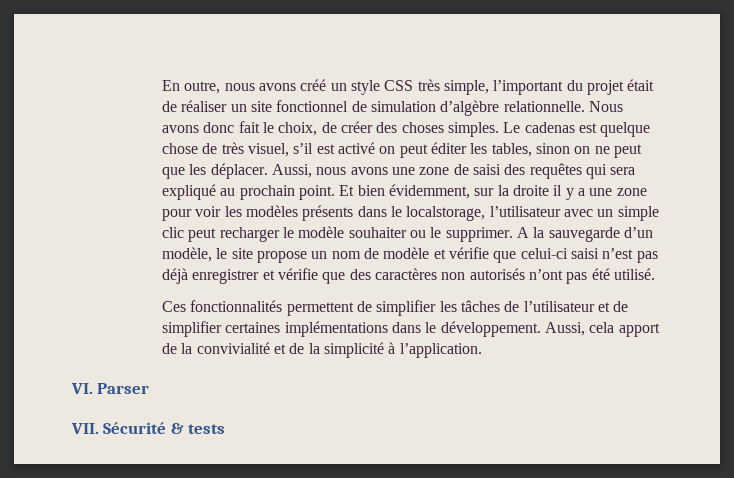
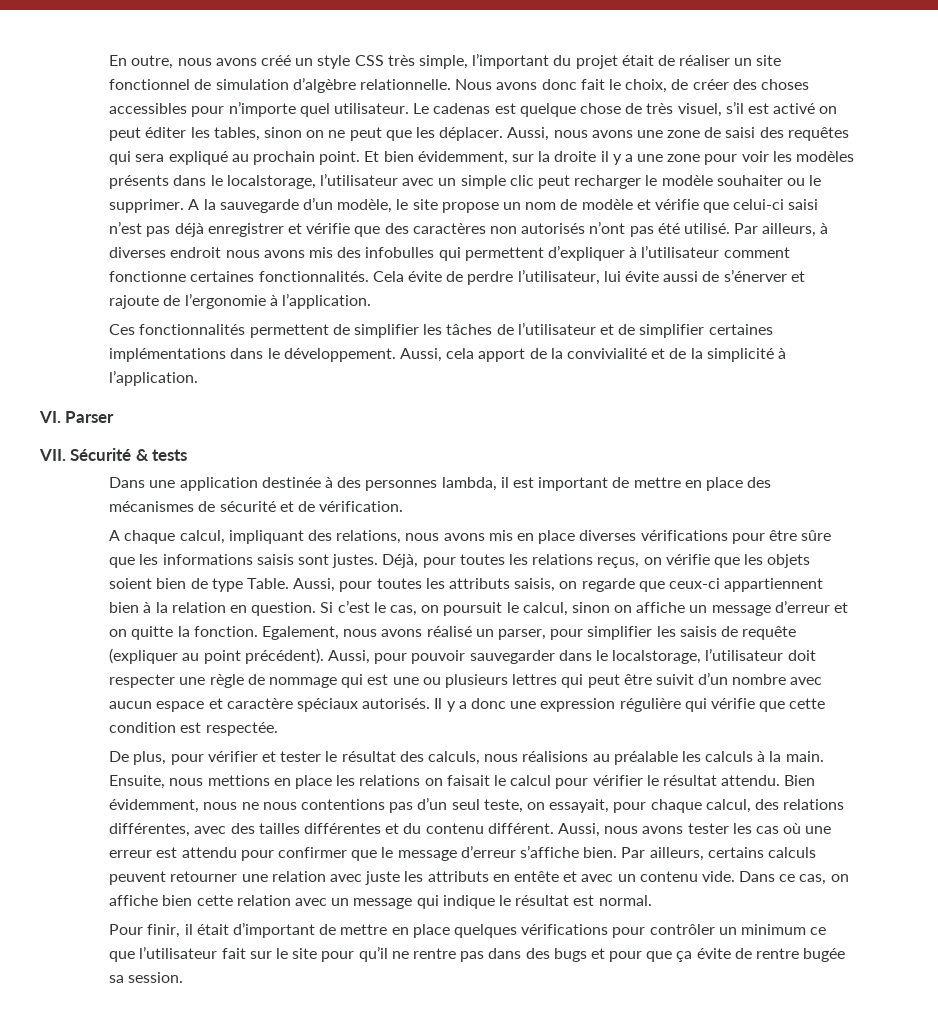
- Nous avons donc fait le choix, de créer des choses simples.
+ Nous avons donc fait le choix, de créer des choses accessibles pour n’importe quel utilisateur.
+ Par ailleurs, à diverses endroit nous avons mis des infobulles qui permettent d’expliquer à l’utilisateur comment fonctionne certaines fonctionnalités. Cela évite de perdre l’utilisateur, lui évite aussi de s’énerver et rajoute de l’ergonomie à l’application.
+ Dans une application destinée à des personnes lambda, il est important de mettre en place des mécanismes de sécurité et de vérification.
+ A chaque calcul, impliquant des relations, nous avons mis en place diverses vérifications pour être sûre que les informations saisis sont justes. Déjà, pour toutes les relations reçus, on vérifie que les objets soient bien de type Table. Aussi, pour toutes les attributs saisis, on regarde que ceux-ci appartiennent bien à la relation en question. Si c’est le cas, on poursuit le calcul, sinon on affiche un message d’erreur et on quitte la fonction. Egalement, nous avons réalisé un parser, pour simplifier les saisis de requête (expliquer au point précédent). Aussi, pour pouvoir sauvegarder dans le localstorage, l’utilisateur doit respecter une règle de nommage qui est une ou plusieurs lettres qui peut être suivit d’un nombre avec aucun espace et caractère spéciaux autorisés. Il y a donc une expression régulière qui vérifie que cette condition est respectée.
+ De plus, pour vérifier et tester le résultat des calculs, nous réalisions au préalable les calculs à la main. Ensuite, nous mettions en place les relations on faisait le calcul pour vérifier le résultat attendu. Bien évidemment, nous ne nous contentions pas d’un seul teste, on essayait, pour chaque calcul, des relations différentes, avec des tailles différentes et du contenu différent. Aussi, nous avons tester les cas où une erreur est attendu pour confirmer que le message d’erreur s’affiche bien. Par ailleurs, certains calculs peuvent retourner une relation avec juste les attributs en entête et avec un contenu vide. Dans ce cas, on affiche bien cette relation avec un message qui indique le résultat est normal.
+ Pour finir, il était d’important de mettre en place quelques vérifications pour contrôler un minimum ce que l’utilisateur fait sur le site pour qu’il ne rentre pas dans des bugs et pour que ça évite de rentre bugée sa session.

